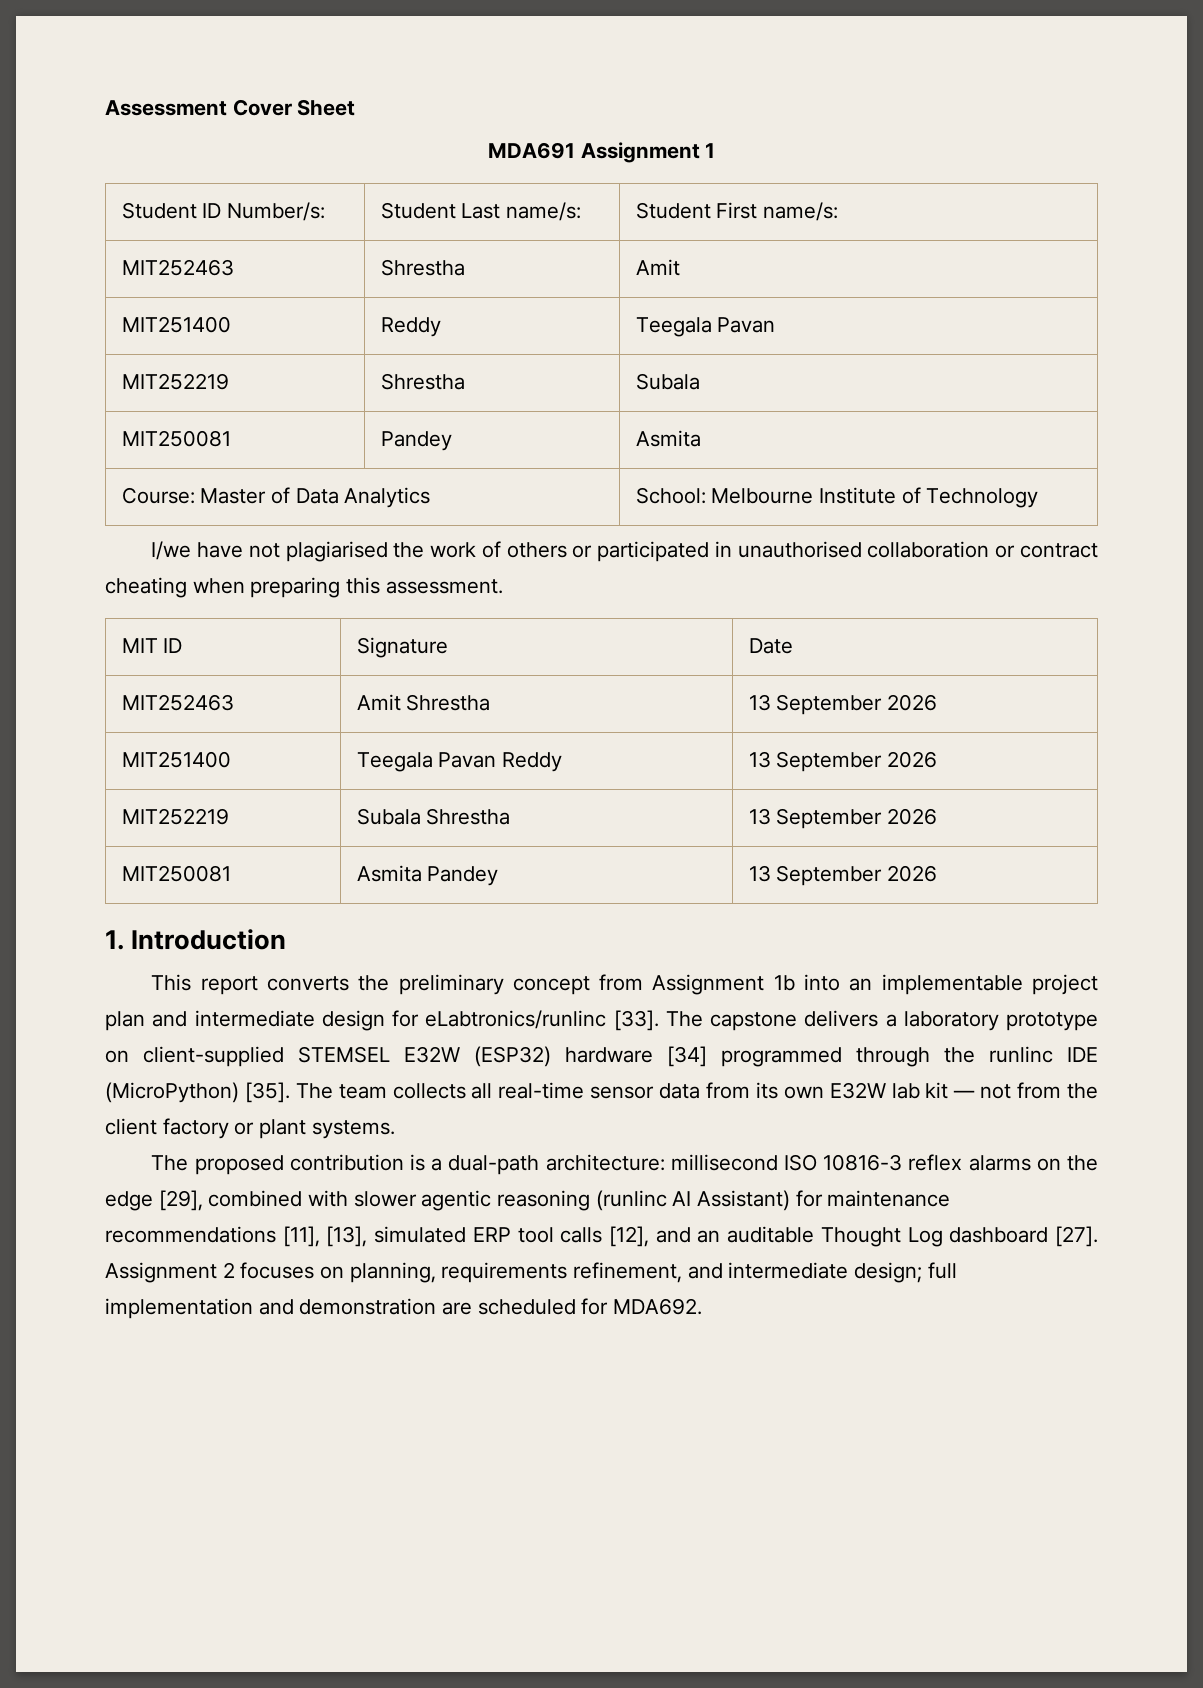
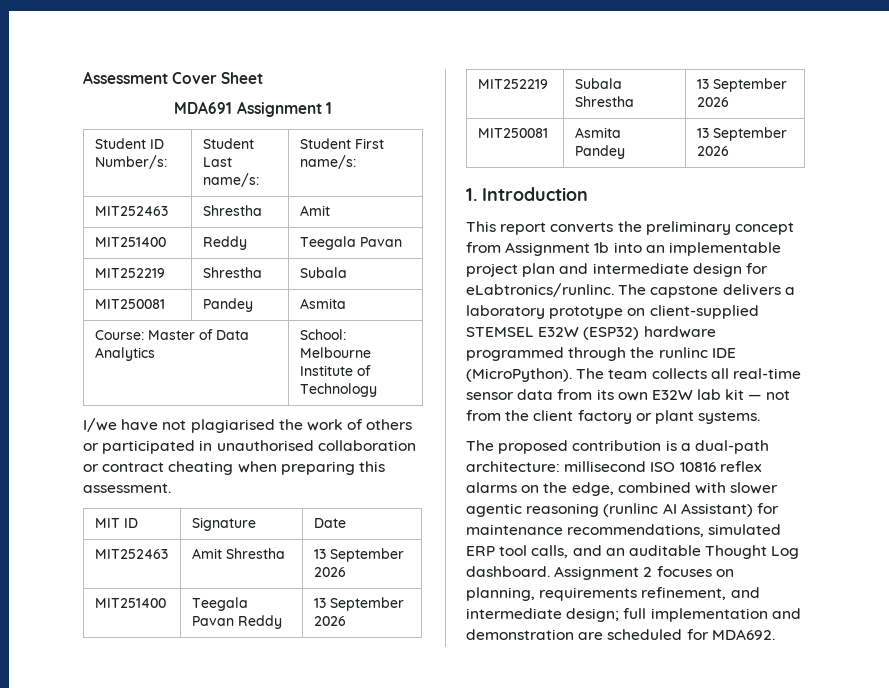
- This report converts the preliminary concept from Assignment 1b into an implementable project plan and intermediate design for eLabtronics/runlinc [33].
+ This report converts the preliminary concept from Assignment 1b into an implementable project plan and intermediate design for eLabtronics/runlinc.
- The capstone delivers a laboratory prototype on client-supplied STEMSEL E32W (ESP32) hardware [34] programmed through the runlinc IDE (MicroPython) [35].
+ The capstone delivers a laboratory prototype on client-supplied STEMSEL E32W (ESP32) hardware programmed through the runlinc IDE (MicroPython).
- The proposed contribution is a dual-path architecture: millisecond ISO 10816-3 reflex alarms on the edge [29], combined with slower agentic reasoning (runlinc AI Assistant) for maintenance recommendations [11], [13], simulated ERP tool calls [12], and an auditable Thought Log dashboard [27].
+ The proposed contribution is a dual-path architecture: millisecond ISO 10816 reflex alarms on the edge, combined with slower agentic reasoning (runlinc AI Assistant) for maintenance recommendations, simulated ERP tool calls, and an auditable Thought Log dashboard.

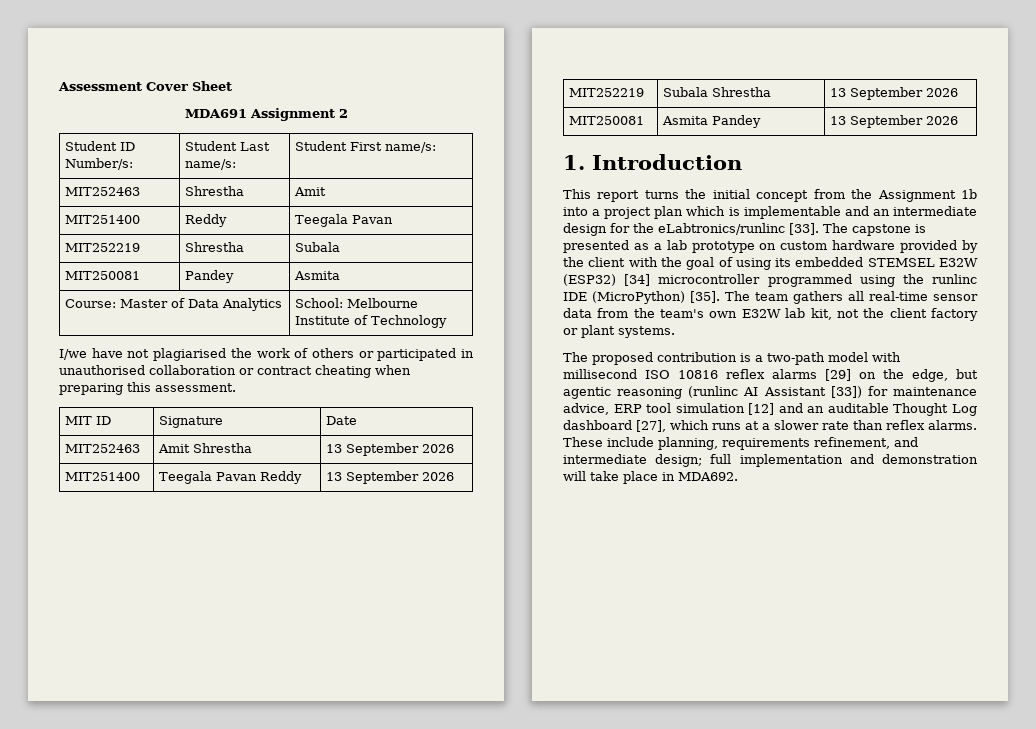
- MDA691 Assignment 1
+ MDA691 Assignment 2
- This report converts the preliminary concept from Assignment 1b into an implementable project plan and intermediate design for eLabtronics/runlinc. The capstone delivers a laboratory prototype on client-supplied STEMSEL E32W (ESP32) hardware programmed through the runlinc IDE (MicroPython).
+ This report turns the initial concept from the Assignment 1b into a project plan which is implementable and an intermediate design for the eLabtronics/runlinc [33]. The capstone is presented as a lab prototype on custom hardware provided by the client with the goal of using its embedded STEMSEL E32W (ESP32) [34] microcontroller programmed using the runlinc IDE (MicroPython) [35].
- The team collects all real-time sensor data from its own E32W lab kit — not from the client factory or plant systems.
+ The team gathers all real-time sensor data from the team's own E32W lab kit, not the client factory or plant systems.
- The proposed contribution is a dual-path architecture: millisecond ISO 10816 reflex alarms on the edge, combined with slower agentic reasoning (runlinc AI Assistant) for maintenance recommendations, simulated ERP tool calls, and an auditable Thought Log dashboard. Assignment 2 focuses on planning, requirements refinement, and intermediate design; full implementation and demonstration are scheduled for MDA692.
+ The proposed contribution is a two-path model with millisecond ISO 10816 reflex alarms [29] on the edge, but agentic reasoning (runlinc AI Assistant [33]) for maintenance advice, ERP tool simulation [12] and an auditable Thought Log dashboard [27], which runs at a slower rate than reflex alarms. These include planning, requirements refinement, and intermediate design; full implementation and demonstration will take place in MDA692.

